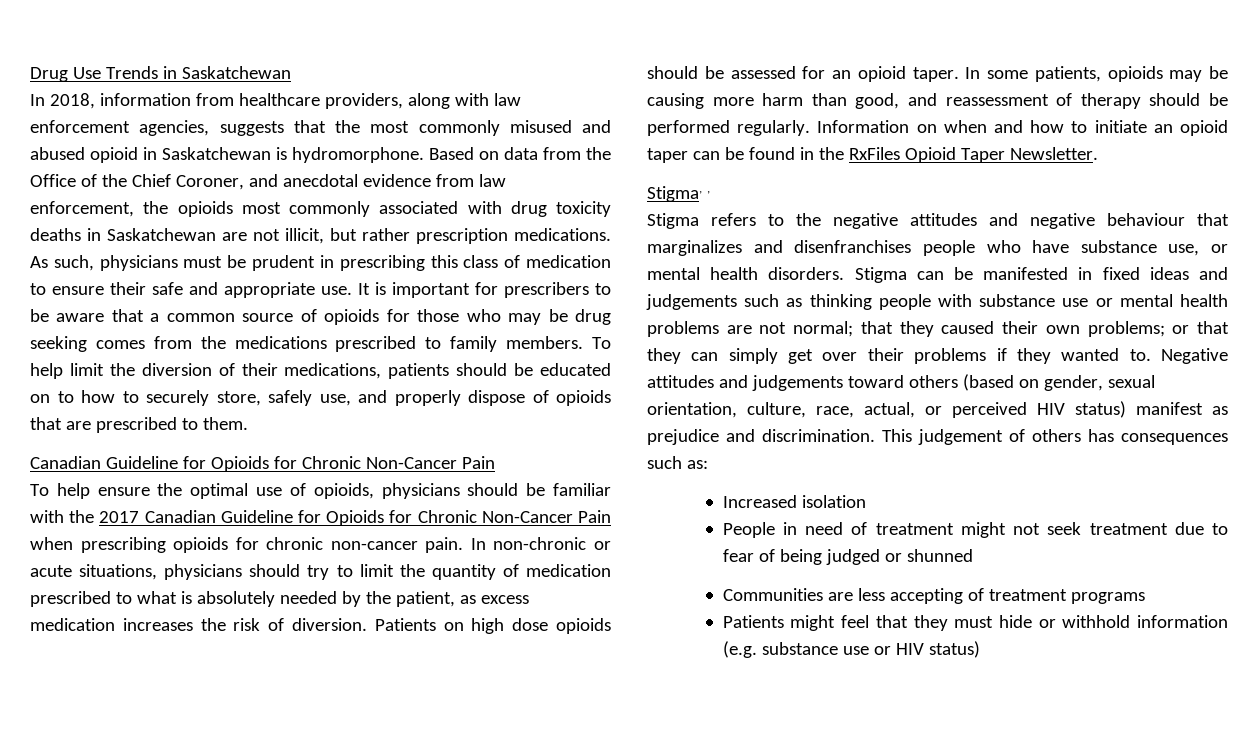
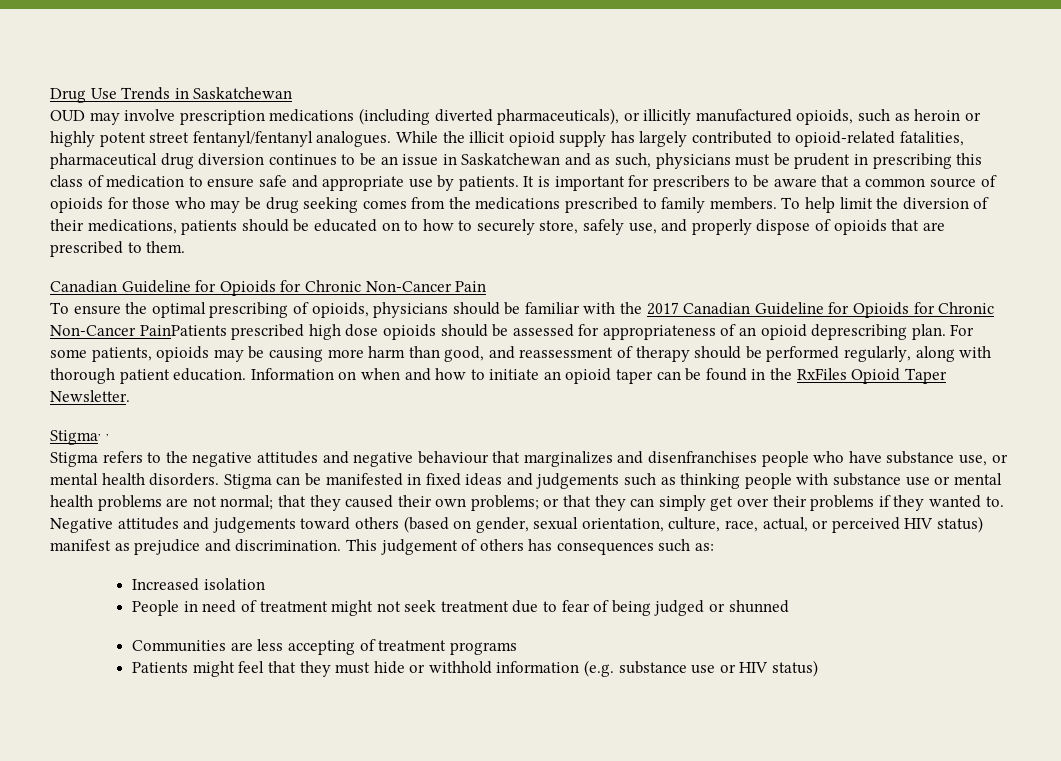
- In 2018, information from healthcare providers, along with law enforcement agencies, suggests that the most commonly misused and abused opioid in Saskatchewan is hydromorphone. Based on data from the Office of the Chief Coroner, and anecdotal evidence from law enforcement, the opioids most commonly associated with drug toxicity deaths in Saskatchewan are not illicit, but rather prescription medications. As such, physicians must be prudent in prescribing this class of medication to ensure their safe and appropriate use.
+ OUD may involve prescription medications (including diverted pharmaceuticals), or illicitly manufactured opioids, such as heroin or highly potent street fentanyl/fentanyl analogues. While the illicit opioid supply has largely contributed to opioid-related fatalities, pharmaceutical drug diversion continues to be an issue in Saskatchewan and as such, physicians must be prudent in prescribing this class of medication to ensure safe and appropriate use by patients.
- To help ensure the optimal use of opioids, physicians should be familiar with the 2017 Canadian Guideline for Opioids for Chronic Non-Cancer Pain when prescribing opioids for chronic non-cancer pain. In non-chronic or acute situations, physicians should try to limit the quantity of medication prescribed to what is absolutely needed by the patient, as excess medication increases the risk of diversion. Patients on high dose opioids should be assessed for an opioid taper. In some patients, opioids may be causing more harm than good, and reassessment of therapy should be performed regularly.
+ To ensure the optimal prescribing of opioids, physicians should be familiar with the 2017 Canadian Guideline for Opioids for Chronic Non-Cancer PainPatients prescribed high dose opioids should be assessed for appropriateness of an opioid deprescribing plan. For some patients, opioids may be causing more harm than good, and reassessment of therapy should be performed regularly, along with thorough patient education.

